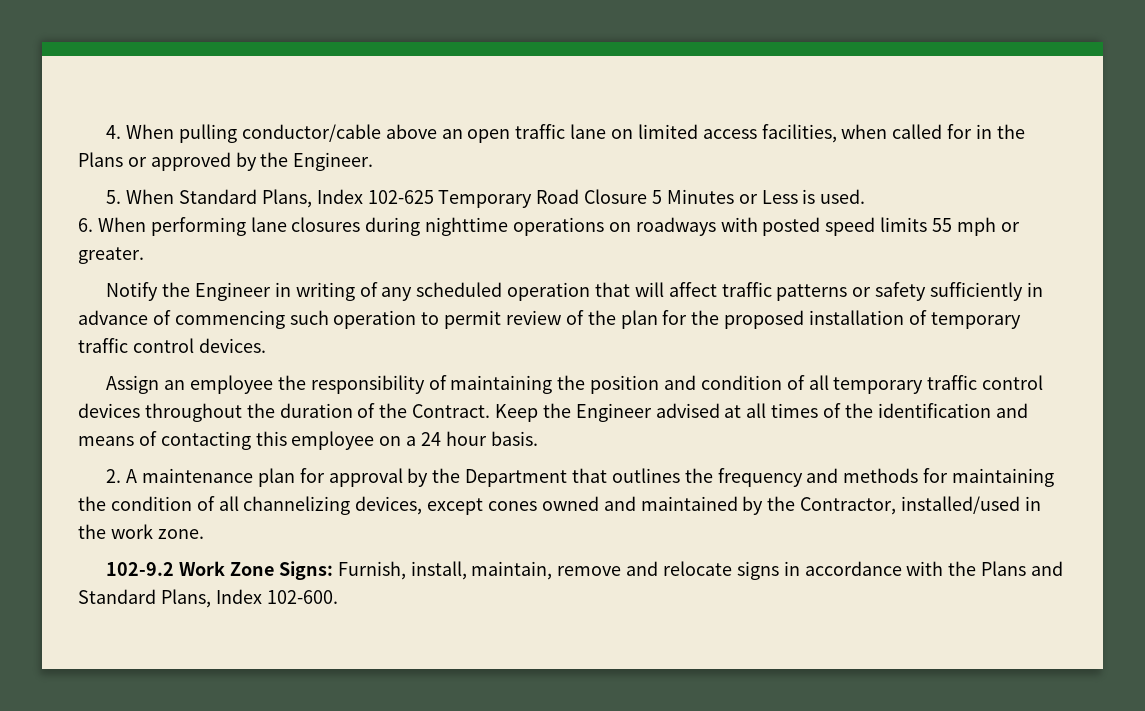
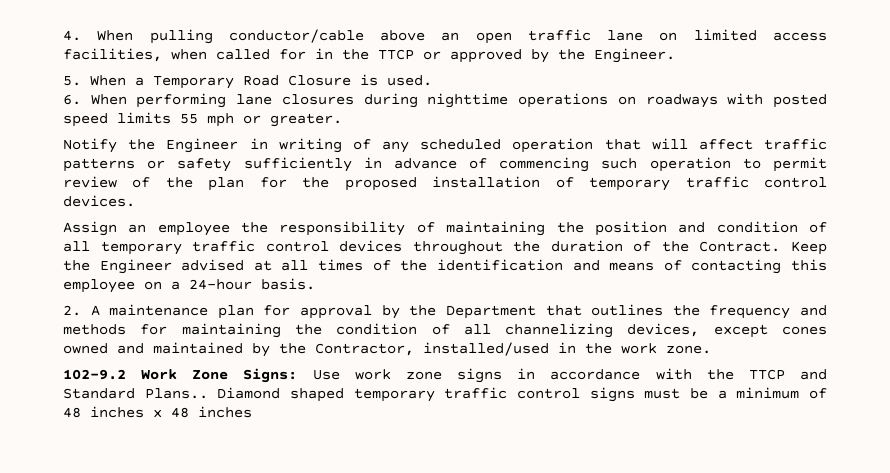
- 4. When pulling conductor/cable above an open traffic lane on limited access facilities, when called for in the Plans or approved by the Engineer.
+ 4. When pulling conductor/cable above an open traffic lane on limited access facilities, when called for in the TTCP or approved by the Engineer.
- 5. When Standard Plans, Index 102-625 Temporary Road Closure 5 Minutes or Less is used.
+ 5. When a Temporary Road Closure is used.
- Keep the Engineer advised at all times of the identification and means of contacting this employee on a 24 hour basis.
+ Keep the Engineer advised at all times of the identification and means of contacting this employee on a 24-hour basis.
- 102-9.2 Work Zone Signs: Furnish, install, maintain, remove and relocate signs in accordance with the Plans and Standard Plans, Index 102-600.
+ 102-9.2 Work Zone Signs: Use work zone signs in accordance with the TTCP and Standard Plans.. Diamond shaped temporary traffic control signs must be a minimum of 48 inches x 48 inches

